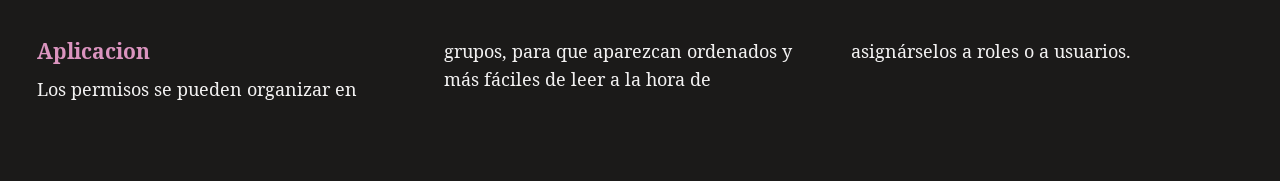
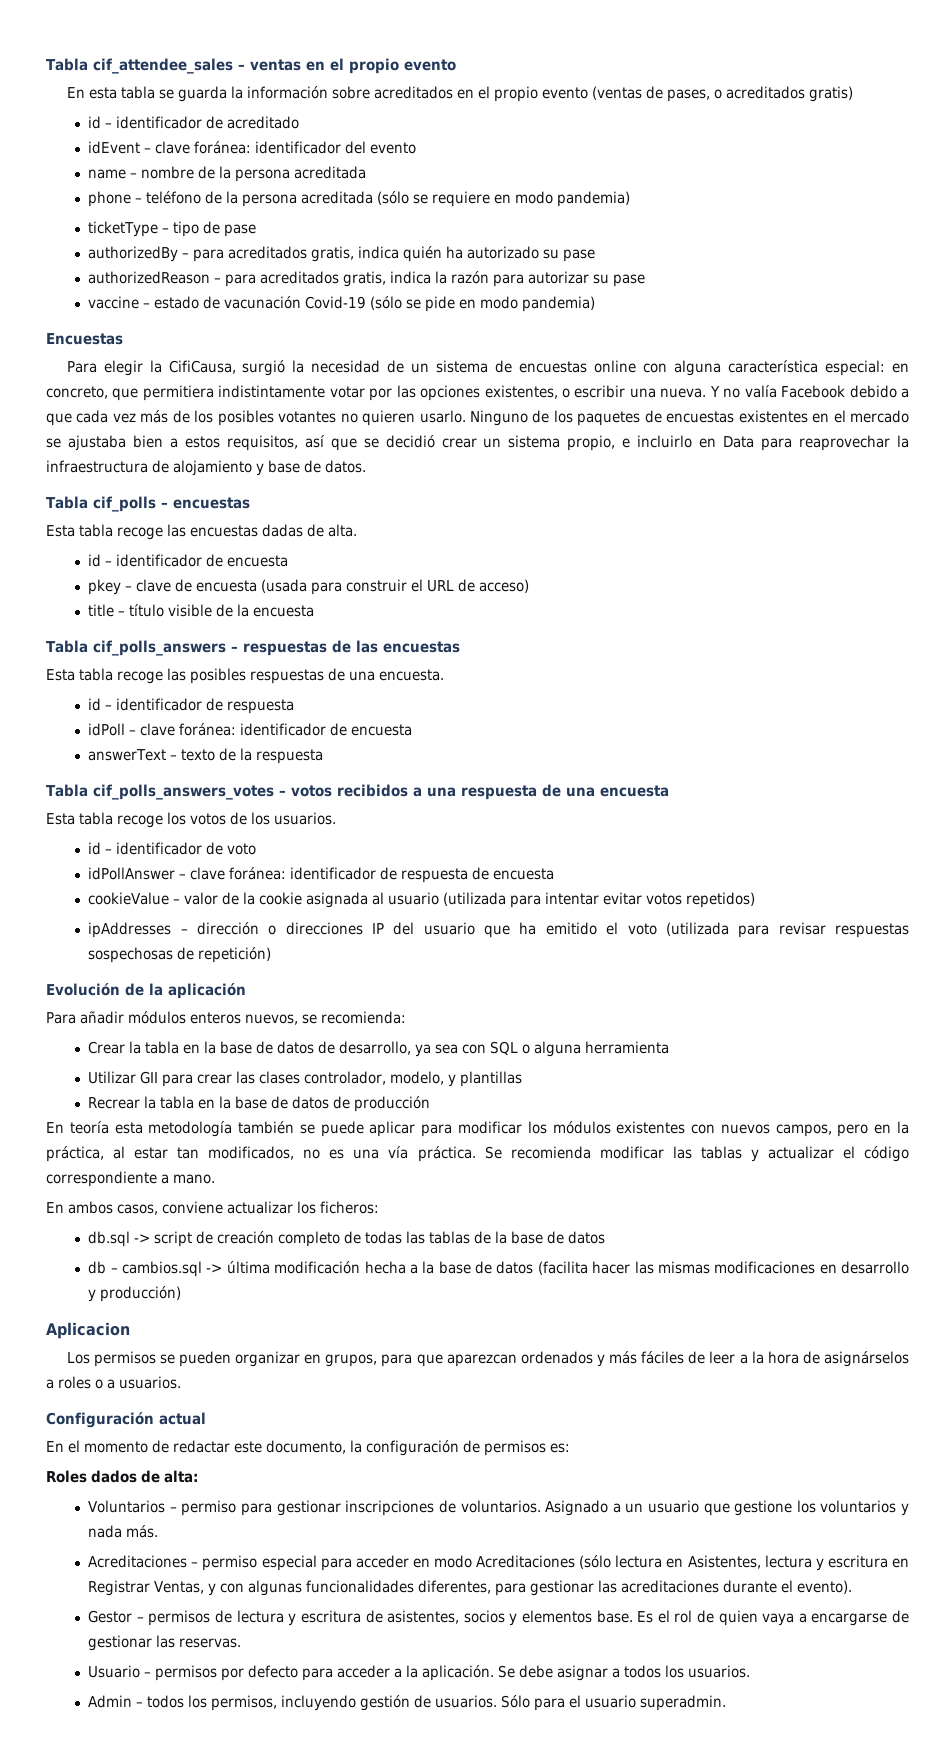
+ Tabla cif_attendee_sales – ventas en el propio evento
+ En esta tabla se guarda la información sobre acreditados en el propio evento (ventas de pases, o acreditados gratis)
+ id – identificador de acreditado
+ idEvent – clave foránea: identificador del evento
+ name – nombre de la persona acreditada
+ phone – teléfono de la persona acreditada (sólo se requiere en modo pandemia)
+ ticketType – tipo de pase
+ authorizedBy – para acreditados gratis, indica quién ha autorizado su pase
+ authorizedReason – para acreditados gratis, indica la razón para autorizar su pase
+ vaccine – estado de vacunación Covid-19 (sólo se pide en modo pandemia)
+ Encuestas
+ Para elegir la CifiCausa, surgió la necesidad de un sistema de encuestas online con alguna característica especial: en concreto, que permitiera indistintamente votar por las opciones existentes, o escribir una nueva. Y no valía Facebook debido a que cada vez más de los posibles votantes no quieren usarlo. Ninguno de los paquetes de encuestas existentes en el mercado se ajustaba bien a estos requisitos, así que se decidió crear un sistema propio, e incluirlo en Data para reaprovechar la infraestructura de alojamiento y base de datos.
+ Tabla cif_polls – encuestas
+ Esta tabla recoge las encuestas dadas de alta.
+ id – identificador de encuesta
+ pkey – clave de encuesta (usada para construir el URL de acceso)
+ title – título visible de la encuesta
+ Tabla cif_polls_answers – respuestas de las encuestas
+ Esta tabla recoge las posibles respuestas de una encuesta.
+ id – identificador de respuesta
+ idPoll – clave foránea: identificador de encuesta
+ answerText – texto de la respuesta
+ Tabla cif_polls_answers_votes – votos recibidos a una respuesta de una encuesta
+ Esta tabla recoge los votos de los usuarios.
+ id – identificador de voto
+ idPollAnswer – clave foránea: identificador de respuesta de encuesta
+ cookieValue – valor de la cookie asignada al usuario (utilizada para intentar evitar votos repetidos)
+ ipAddresses – dirección o direcciones IP del usuario que ha emitido el voto (utilizada para revisar respuestas sospechosas de repetición)
+ Evolución de la aplicación
+ Para añadir módulos enteros nuevos, se recomienda:
+ Crear la tabla en la base de datos de desarrollo, ya sea con SQL o alguna herramienta
+ Utilizar GII para crear las clases controlador, modelo, y plantillas
+ Recrear la tabla en la base de datos de producción
+ En teoría esta metodología también se puede aplicar para modificar los módulos existentes con nuevos campos, pero en la práctica, al estar tan modificados, no es una vía práctica. Se recomienda modificar las tablas y actualizar el código correspondiente a mano.
+ En ambos casos, conviene actualizar los ficheros:
+ db.sql -> script de creación completo de todas las tablas de la base de datos
+ db – cambios.sql -> última modificación hecha a la base de datos (facilita hacer las mismas modificaciones en desarrollo y producción)
+ Configuración actual
+ En el momento de redactar este documento, la configuración de permisos es:
+ Roles dados de alta:
+ Voluntarios – permiso para gestionar inscripciones de voluntarios. Asignado a un usuario que gestione los voluntarios y nada más.
+ Acreditaciones – permiso especial para acceder en modo Acreditaciones (sólo lectura en Asistentes, lectura y escritura en Registrar Ventas, y con algunas funcionalidades diferentes, para gestionar las acreditaciones durante el evento).
+ Gestor – permisos de lectura y escritura de asistentes, socios y elementos base. Es el rol de quien vaya a encargarse de gestionar las reservas.
+ Usuario – permisos por defecto para acceder a la aplicación. Se debe asignar a todos los usuarios.
+ Admin – todos los permisos, incluyendo gestión de usuarios. Sólo para el usuario superadmin.

